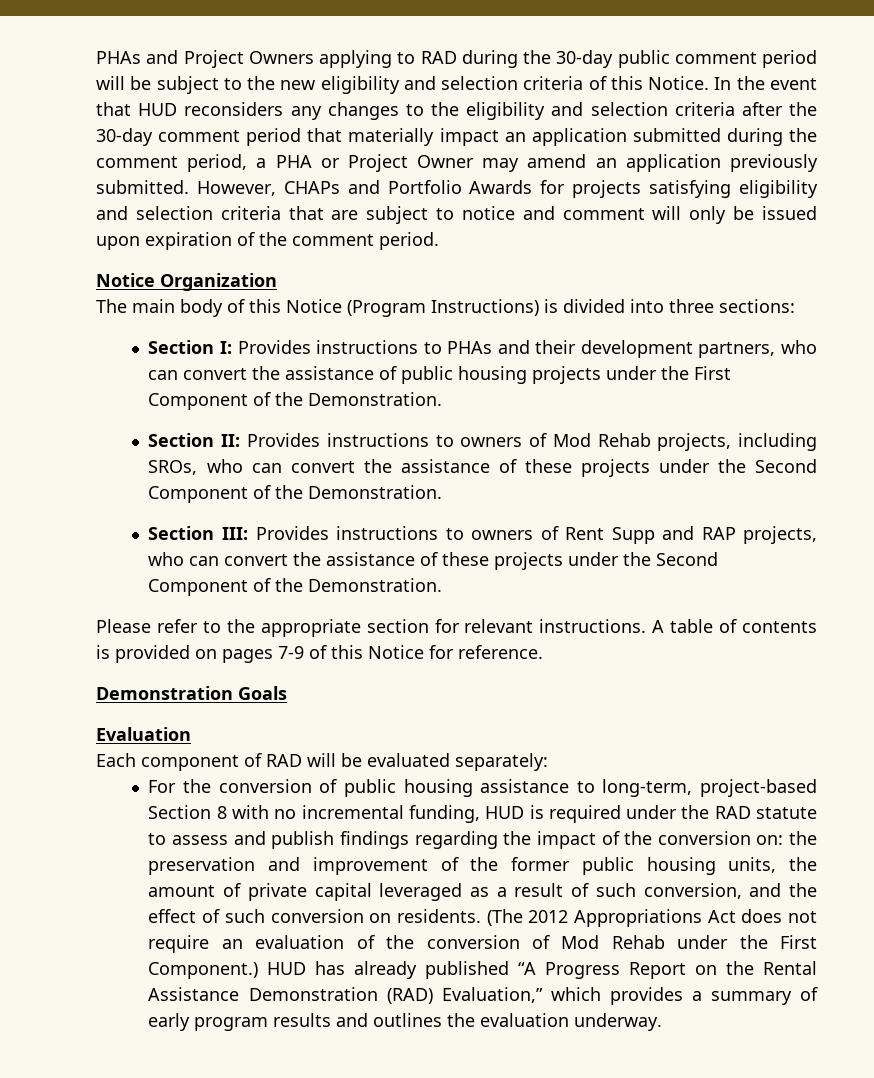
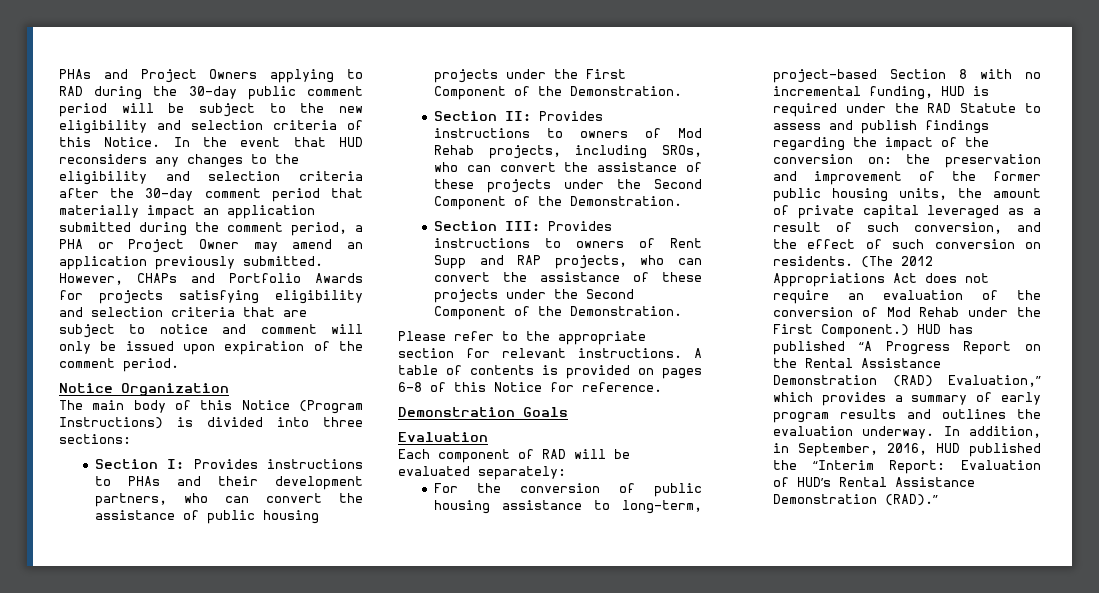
- A table of contents is provided on pages 7-9 of this Notice for reference.
+ A table of contents is provided on pages 6-8 of this Notice for reference.
- For the conversion of public housing assistance to long-term, project-based Section 8 with no incremental funding, HUD is required under the RAD statute to assess and publish findings regarding the impact of the conversion on:
+ For the conversion of public housing assistance to long-term, project-based Section 8 with no incremental funding, HUD is required under the RAD Statute to assess and publish findings regarding the impact of the conversion on:
- HUD has already published “A Progress Report on the Rental Assistance Demonstration (RAD) Evaluation,” which provides a summary of early program results and outlines the evaluation underway.
+ HUD has published “A Progress Report on the Rental Assistance Demonstration (RAD) Evaluation,” which provides a summary of early program results and outlines the evaluation underway.
+ In addition, in September, 2016, HUD published the “Interim Report: Evaluation of HUD’s Rental Assistance Demonstration (RAD).”

